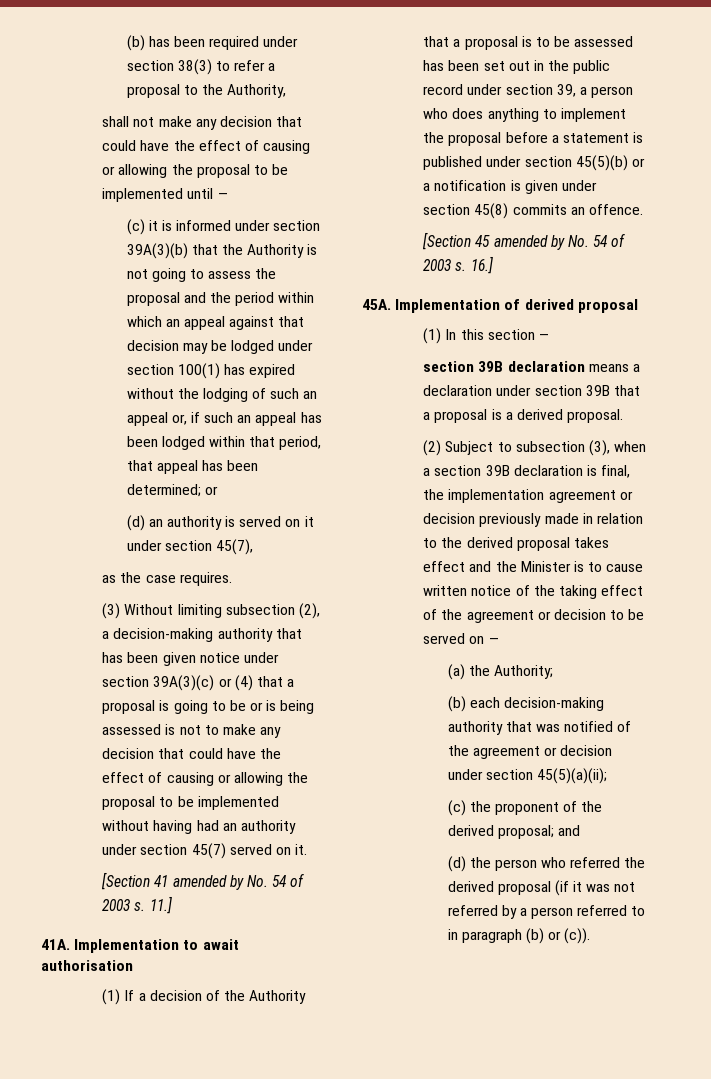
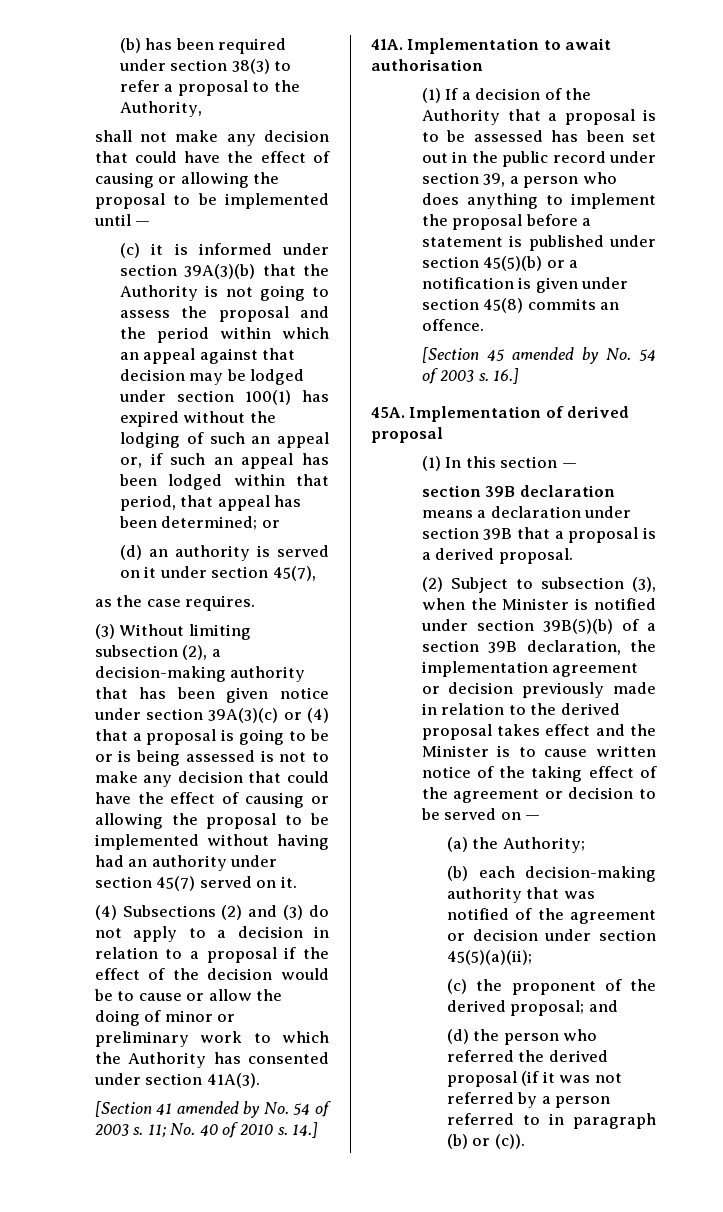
+ (4) Subsections (2) and (3) do not apply to a decision in relation to a proposal if the effect of the decision would be to cause or allow the doing of minor or preliminary work to which the Authority has consented under section 41A(3).
- 11.]
+ 11; No. 40 of 2010 s. 14.]
- (2) Subject to subsection (3), when a section 39B declaration is final, the implementation agreement or decision previously made in relation to the derived proposal takes effect and the Minister is to cause written notice of the taking effect of the agreement or decision to be served on —
+ (2) Subject to subsection (3), when the Minister is notified under section 39B(5)(b) of a section 39B declaration, the implementation agreement or decision previously made in relation to the derived proposal takes effect and the Minister is to cause written notice of the taking effect of the agreement or decision to be served on —

